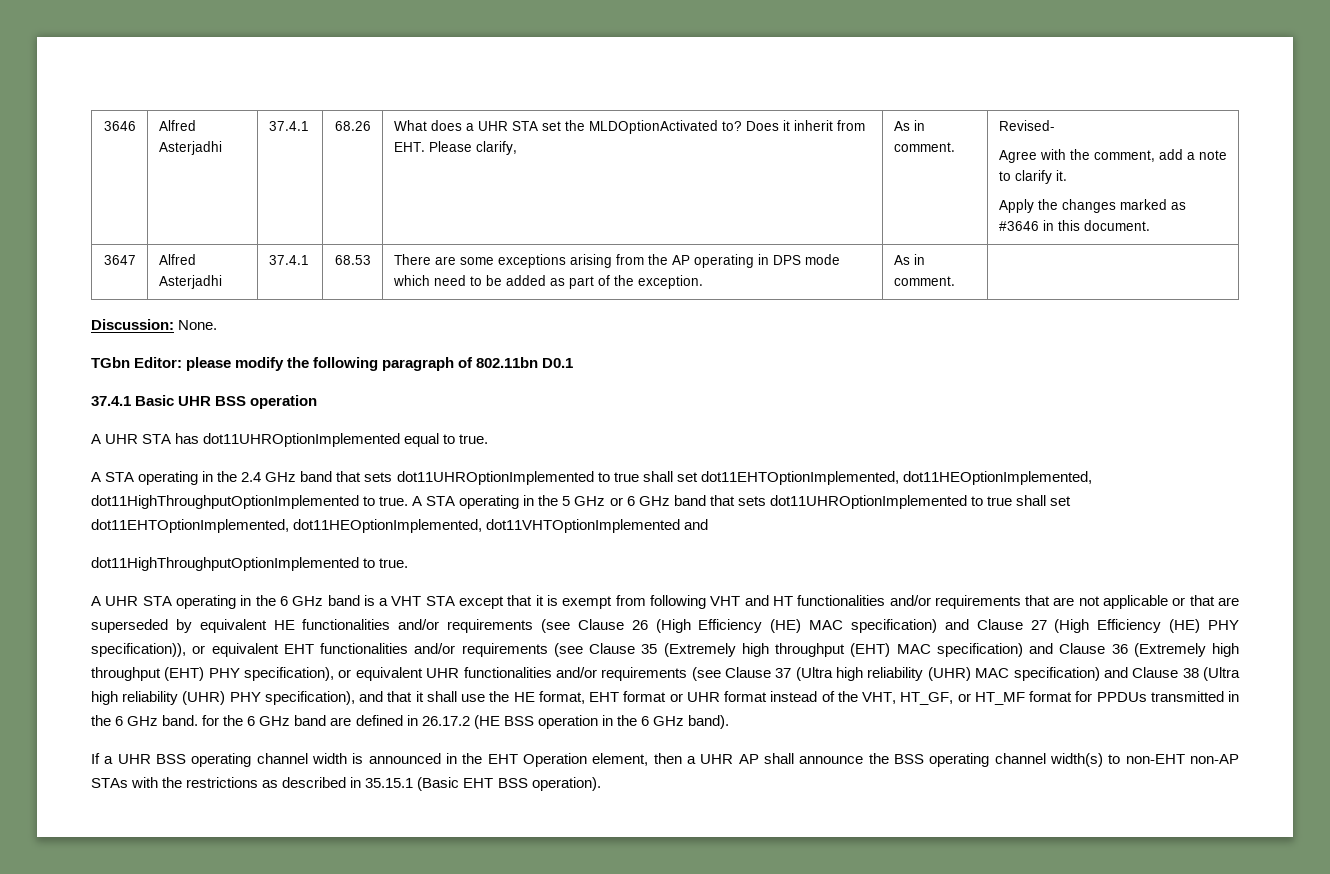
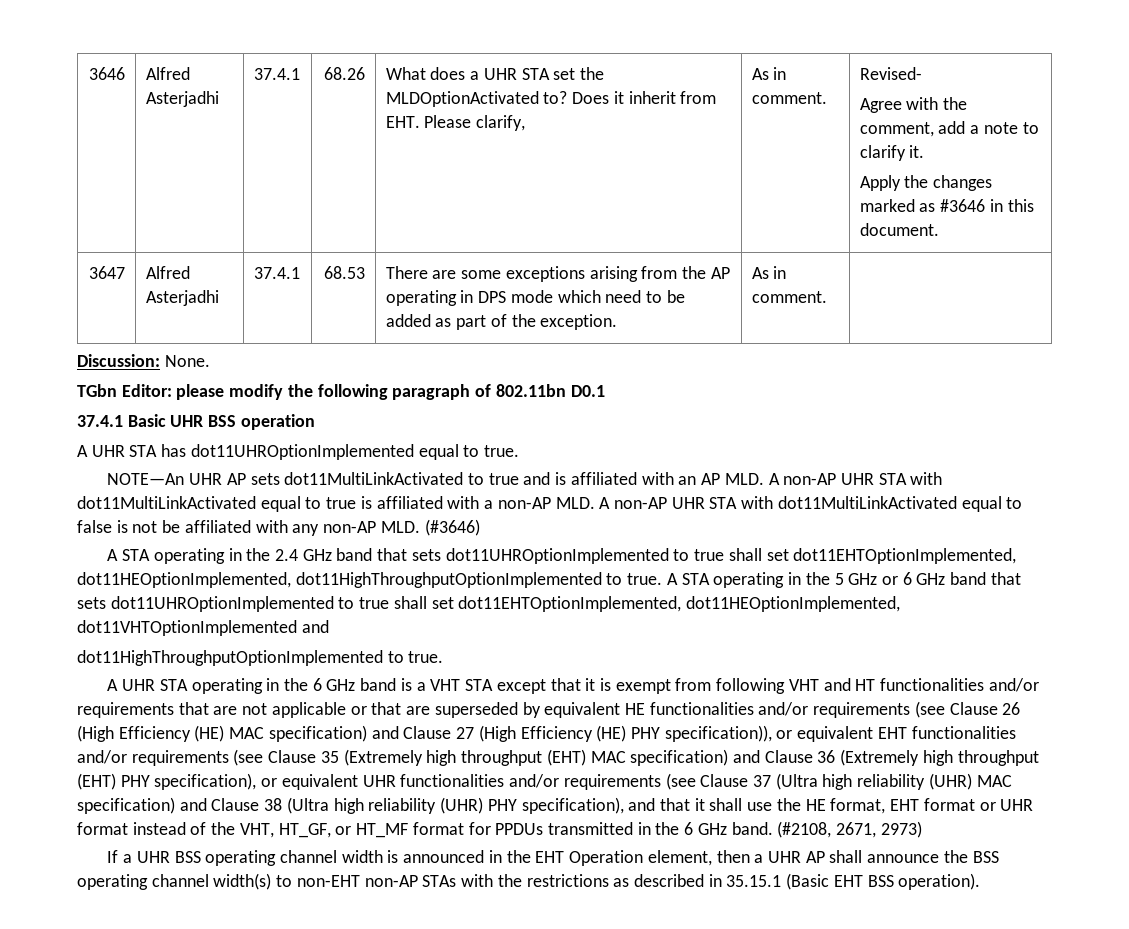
+ NOTE—An UHR AP sets dot11MultiLinkActivated to true and is affiliated with an AP MLD. A non-AP UHR STA with dot11MultiLinkActivated equal to true is affiliated with a non-AP MLD. A non-AP UHR STA with dot11MultiLinkActivated equal to false is not be affiliated with any non-AP MLD. (#3646)
- A UHR STA operating in the 6 GHz band is a VHT STA except that it is exempt from following VHT and HT functionalities and/or requirements that are not applicable or that are superseded by equivalent HE functionalities and/or requirements (see Clause 26 (High Efficiency (HE) MAC specification) and Clause 27 (High Efficiency (HE) PHY specification)), or equivalent EHT functionalities and/or requirements (see Clause 35 (Extremely high throughput (EHT) MAC specification) and Clause 36 (Extremely high throughput (EHT) PHY specification), or equivalent UHR functionalities and/or requirements (see Clause 37 (Ultra high reliability (UHR) MAC specification) and Clause 38 (Ultra high reliability (UHR) PHY specification), and that it shall use the HE format, EHT format or UHR format instead of the VHT, HT_GF, or HT_MF format for PPDUs transmitted in the 6 GHz band. for the 6 GHz band are defined in 26.17.2 (HE BSS operation in the 6 GHz band).
+ A UHR STA operating in the 6 GHz band is a VHT STA except that it is exempt from following VHT and HT functionalities and/or requirements that are not applicable or that are superseded by equivalent HE functionalities and/or requirements (see Clause 26 (High Efficiency (HE) MAC specification) and Clause 27 (High Efficiency (HE) PHY specification)), or equivalent EHT functionalities and/or requirements (see Clause 35 (Extremely high throughput (EHT) MAC specification) and Clause 36 (Extremely high throughput (EHT) PHY specification), or equivalent UHR functionalities and/or requirements (see Clause 37 (Ultra high reliability (UHR) MAC specification) and Clause 38 (Ultra high reliability (UHR) PHY specification), and that it shall use the HE format, EHT format or UHR format instead of the VHT, HT_GF, or HT_MF format for PPDUs transmitted in the 6 GHz band. (#2108, 2671, 2973)

